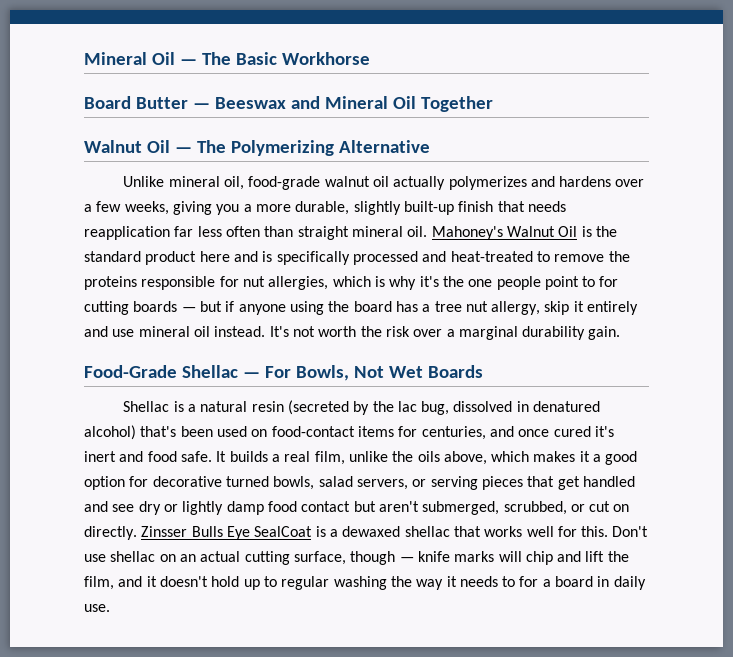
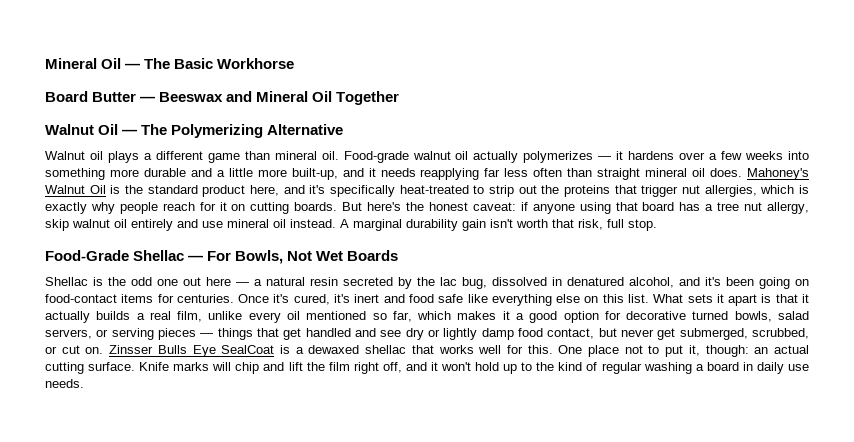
- Unlike mineral oil, food-grade walnut oil actually polymerizes and hardens over a few weeks, giving you a more durable, slightly built-up finish that needs reapplication far less often than straight mineral oil.
+ Walnut oil plays a different game than mineral oil. Food-grade walnut oil actually polymerizes — it hardens over a few weeks into something more durable and a little more built-up, and it needs reapplying far less often than straight mineral oil does.
- Mahoney's Walnut Oil is the standard product here and is specifically processed and heat-treated to remove the proteins responsible for nut allergies, which is why it's the one people point to for cutting boards — but if anyone using the board has a tree nut allergy, skip it entirely and use mineral oil instead.
+ Mahoney's Walnut Oil is the standard product here, and it's specifically heat-treated to strip out the proteins that trigger nut allergies, which is exactly why people reach for it on cutting boards. But here's the honest caveat: if anyone using that board has a tree nut allergy, skip walnut oil entirely and use mineral oil instead.
- It's not worth the risk over a marginal durability gain.
+ A marginal durability gain isn't worth that risk, full stop.
- Shellac is a natural resin (secreted by the lac bug, dissolved in denatured alcohol) that's been used on food-contact items for centuries, and once cured it's inert and food safe. It builds a real film, unlike the oils above, which makes it a good option for decorative turned bowls, salad servers, or serving pieces that get handled and see dry or lightly damp food contact but aren't submerged, scrubbed, or cut on directly.
+ Shellac is the odd one out here — a natural resin secreted by the lac bug, dissolved in denatured alcohol, and it's been going on food-contact items for centuries. Once it's cured, it's inert and food safe like everything else on this list. What sets it apart is that it actually builds a real film, unlike every oil mentioned so far, which makes it a good option for decorative turned bowls, salad servers, or serving pieces — things that get handled and see dry or lightly damp food contact, but never get submerged, scrubbed, or cut on.
- Don't use shellac on an actual cutting surface, though — knife marks will chip and lift the film, and it doesn't hold up to regular washing the way it needs to for a board in daily use.
+ One place not to put it, though: an actual cutting surface. Knife marks will chip and lift the film right off, and it won't hold up to the kind of regular washing a board in daily use needs.

